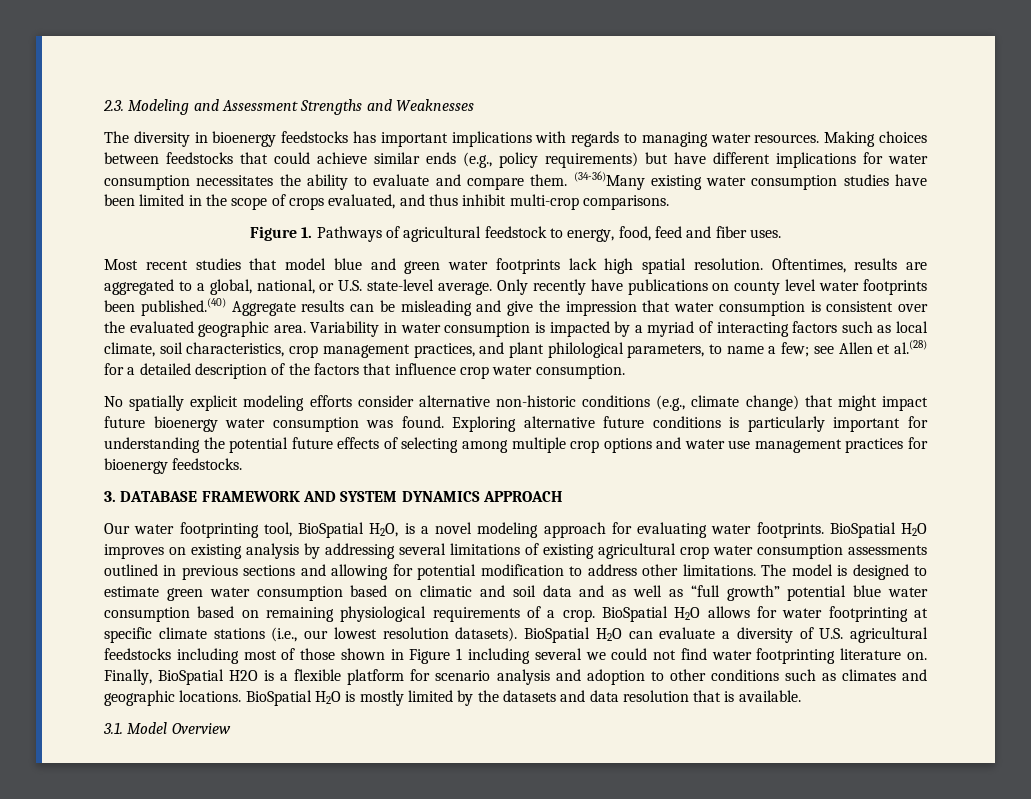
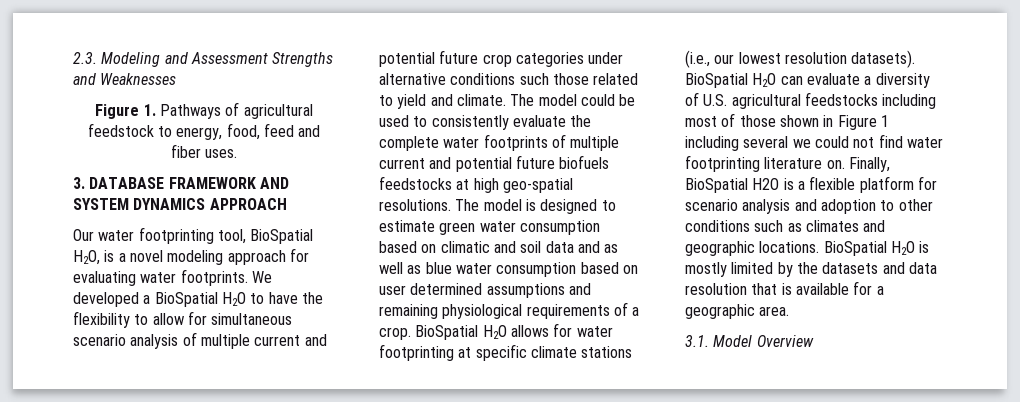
- The diversity in bioenergy feedstocks has important implications with regards to managing water resources. Making choices between feedstocks that could achieve similar ends (e.g., policy requirements) but have different implications for water consumption necessitates the ability to evaluate and compare them. (34-36)Many existing water consumption studies have been limited in the scope of crops evaluated, and thus inhibit multi-crop comparisons.
- Most recent studies that model blue and green water footprints lack high spatial resolution. Oftentimes, results are aggregated to a global, national, or U.S. state-level average. Only recently have publications on county level water footprints been published.(40) Aggregate results can be misleading and give the impression that water consumption is consistent over the evaluated geographic area. Variability in water consumption is impacted by a myriad of interacting factors such as local climate, soil characteristics, crop management practices, and plant philological parameters, to name a few; see Allen et al.(28) for a detailed description of the factors that influence crop water consumption.
- No spatially explicit modeling efforts consider alternative non-historic conditions (e.g., climate change) that might impact future bioenergy water consumption was found. Exploring alternative future conditions is particularly important for understanding the potential future effects of selecting among multiple crop options and water use management practices for bioenergy feedstocks.
- BioSpatial H2O improves on existing analysis by addressing several limitations of existing agricultural crop water consumption assessments outlined in previous sections and allowing for potential modification to address other limitations.
+ We developed a BioSpatial H2O to have the flexibility to allow for simultaneous scenario analysis of multiple current and potential future crop categories under alternative conditions such those related to yield and climate. The model could be used to consistently evaluate the complete water footprints of multiple current and potential future biofuels feedstocks at high geo-spatial resolutions.
- The model is designed to estimate green water consumption based on climatic and soil data and as well as “full growth” potential blue water consumption based on remaining physiological requirements of a crop.
+ The model is designed to estimate green water consumption based on climatic and soil data and as well as blue water consumption based on user determined assumptions and remaining physiological requirements of a crop.
- BioSpatial H2O is mostly limited by the datasets and data resolution that is available.
+ BioSpatial H2O is mostly limited by the datasets and data resolution that is available for a geographic area.

